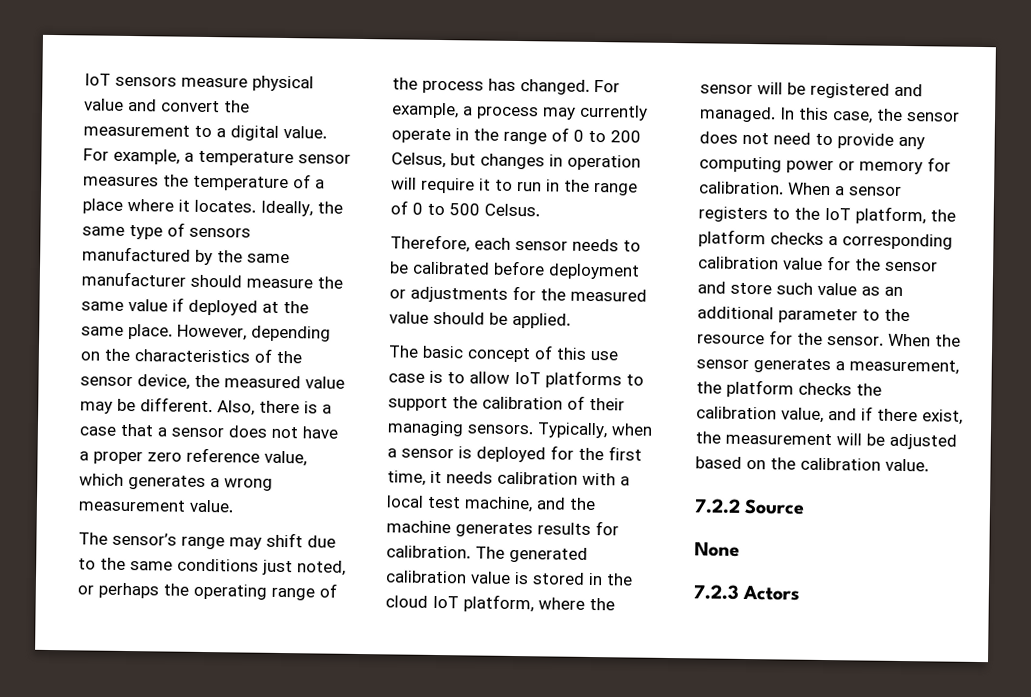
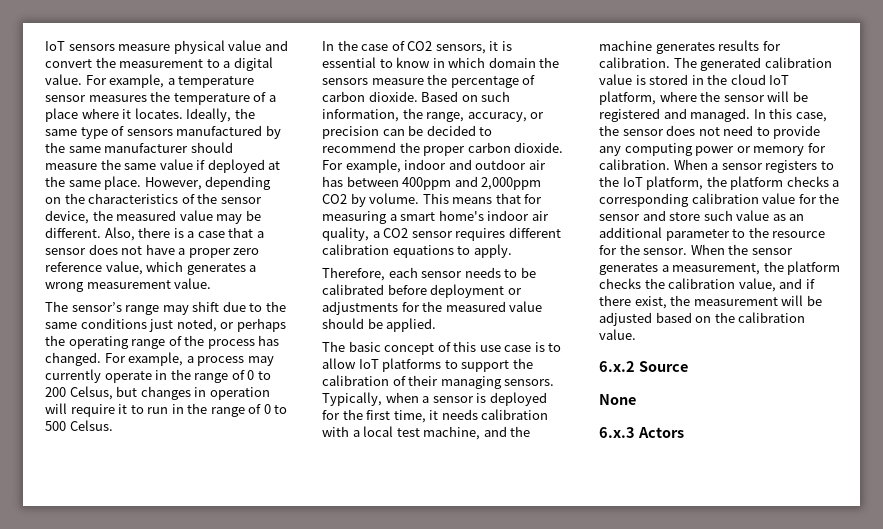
+ In the case of CO2 sensors, it is essential to know in which domain the sensors measure the percentage of carbon dioxide. Based on such information, the range, accuracy, or precision can be decided to recommend the proper carbon dioxide. For example, indoor and outdoor air has between 400ppm and 2,000ppm CO2 by volume. This means that for measuring a smart home's indoor air quality, a CO2 sensor requires different calibration equations to apply.
- 7.2.2 Source
+ 6.x.2 Source
- 7.2.3 Actors
+ 6.x.3 Actors

